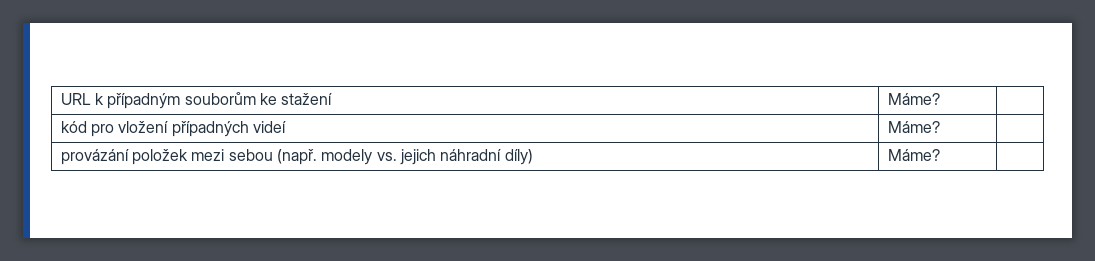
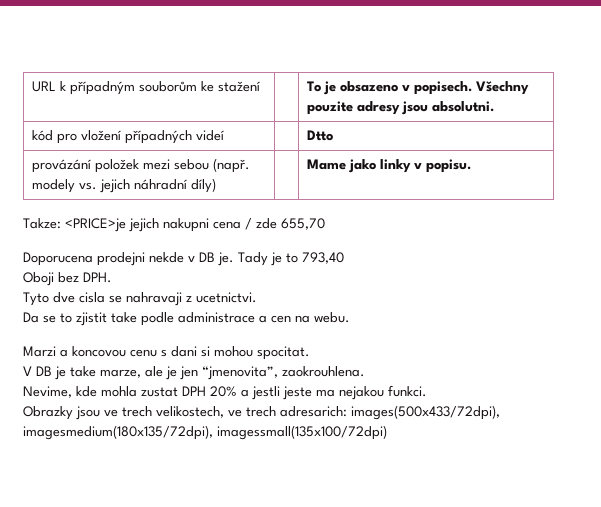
- URL k případným souborům ke stažení | Máme? |
+ URL k případným souborům ke stažení | | To je obsazeno v popisech. Všechny pouzite adresy jsou absolutni.
- kód pro vložení případných videí | Máme? |
+ kód pro vložení případných videí | | Dtto
- provázání položek mezi sebou (např. modely vs. jejich náhradní díly) | Máme? |
+ provázání položek mezi sebou (např. modely vs. jejich náhradní díly) | | Mame jako linky v popisu.
+ Takze: <PRICE>je jejich nakupni cena / zde 655,70
+ Doporucena prodejni nekde v DB je. Tady je to 793,40
+ Oboji bez DPH.
+ Tyto dve cisla se nahravaji z ucetnictvi.
+ Da se to zjistit take podle administrace a cen na webu.
+ Marzi a koncovou cenu s dani si mohou spocitat.
+ V DB je take marze, ale je jen “jmenovita”, zaokrouhlena.
+ Nevime, kde mohla zustat DPH 20% a jestli jeste ma nejakou funkci.
+ Obrazky jsou ve trech velikostech, ve trech adresarich: images(500x433/72dpi), imagesmedium(180x135/72dpi), imagessmall(135x100/72dpi)

